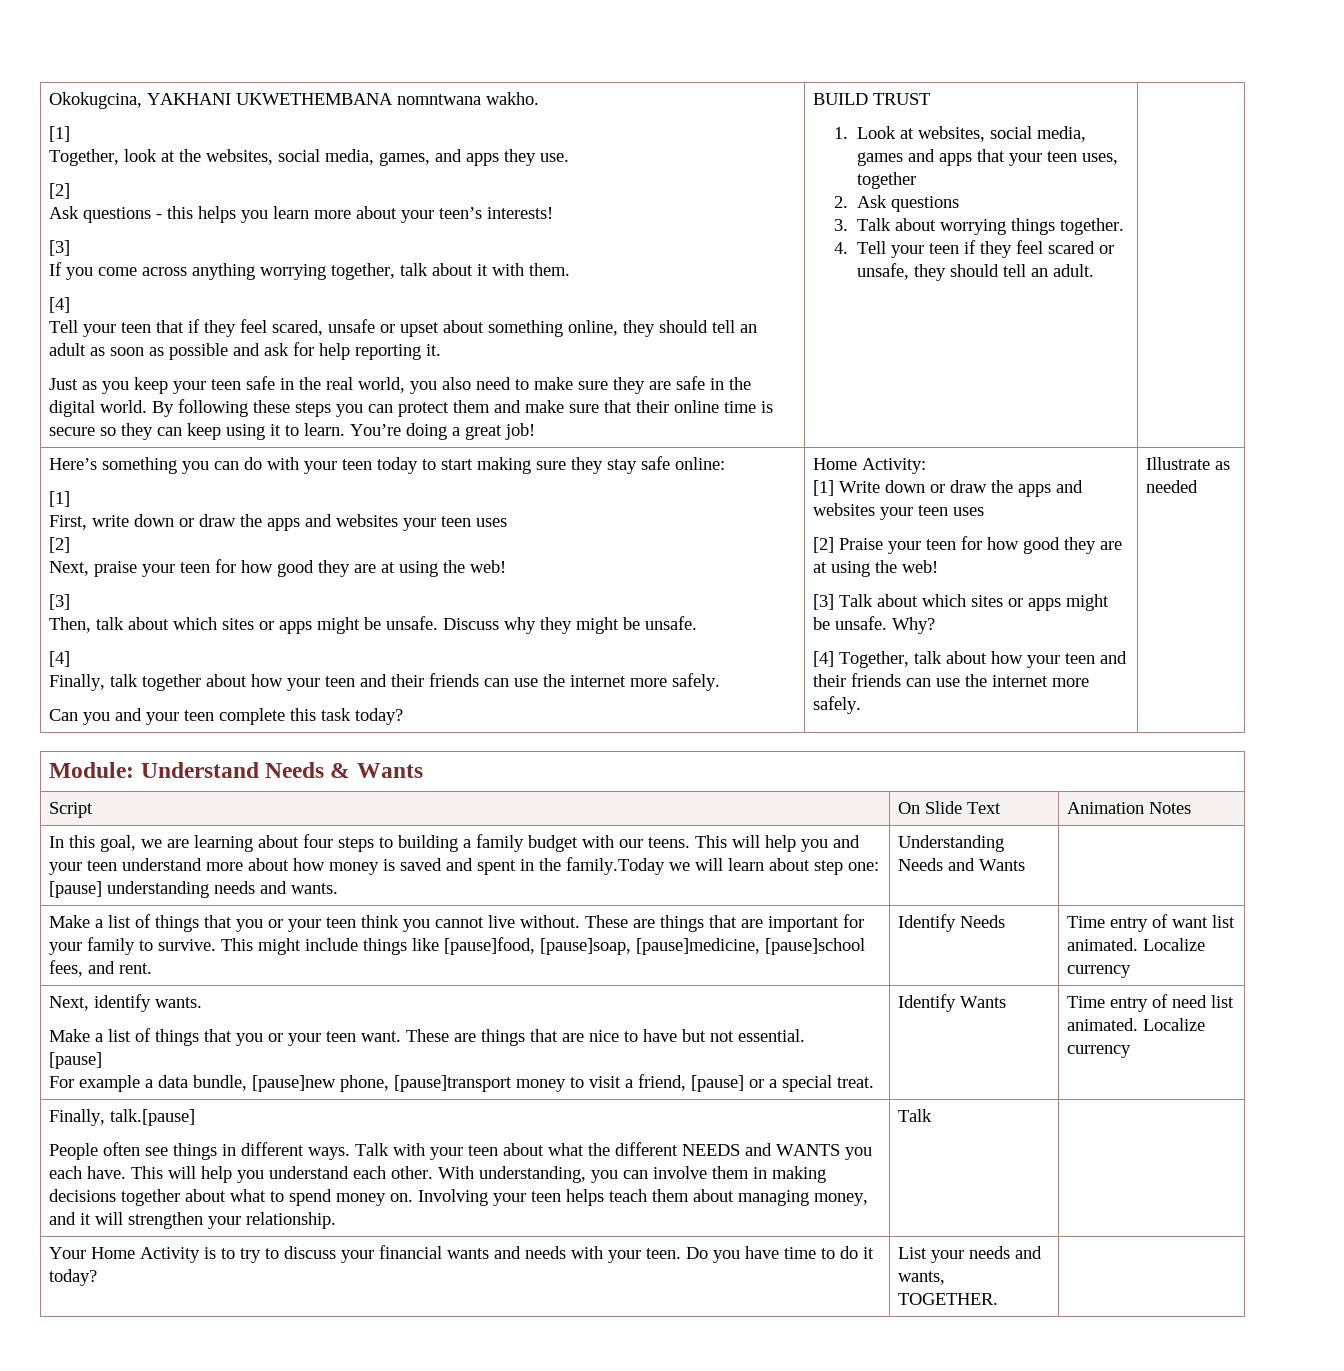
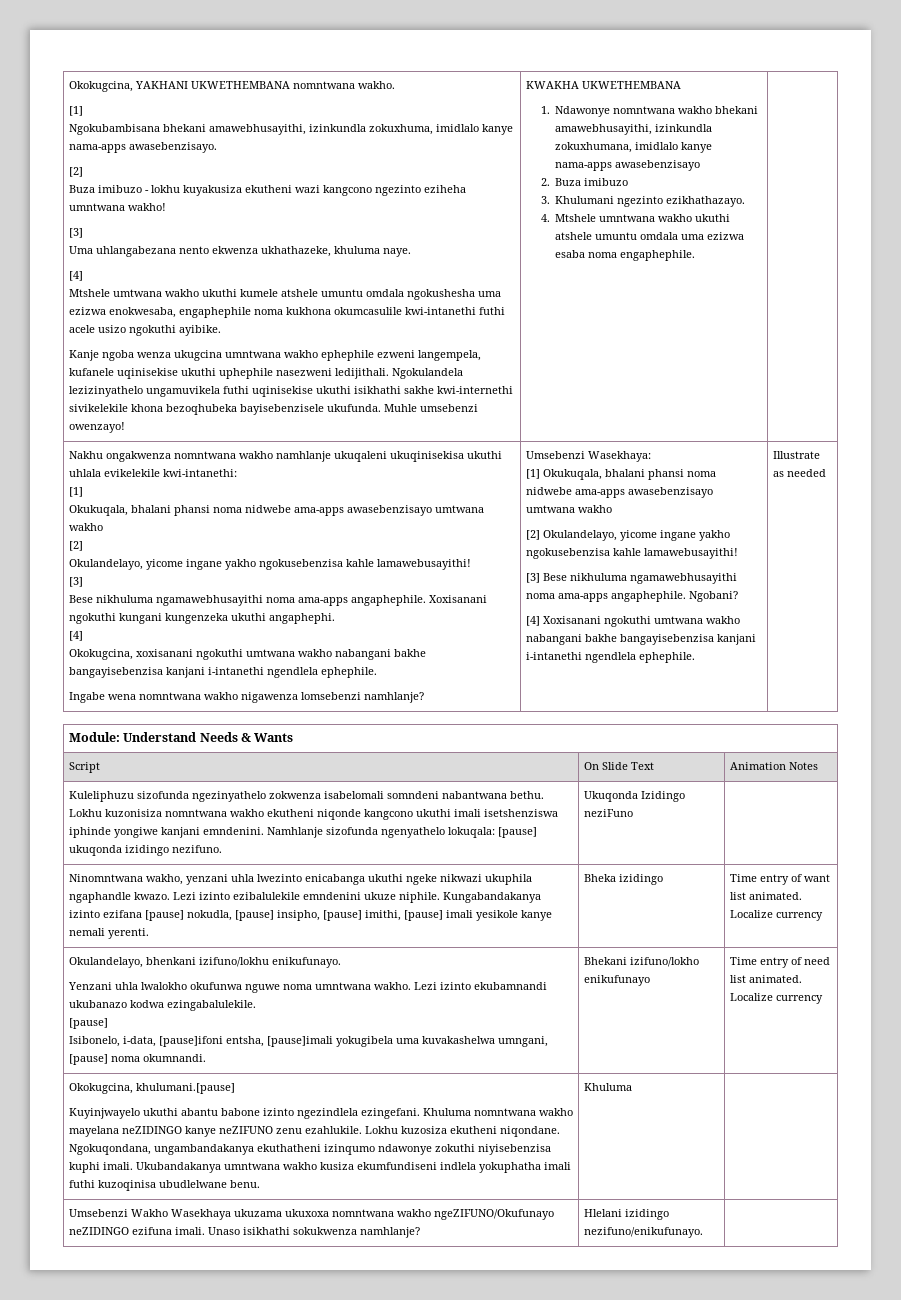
- Together, look at the websites, social media, games, and apps they use.
+ Ngokubambisana bhekani amawebhusayithi, izinkundla zokuxhuma, imidlalo kanye nama-apps awasebenzisayo.
  [2]
- Ask questions - this helps you learn more about your teen’s interests!
+ Buza imibuzo - lokhu kuyakusiza ekutheni wazi kangcono ngezinto eziheha umntwana wakho!
  [3]
- If you come across anything worrying together, talk about it with them.
+ Uma uhlangabezana nento ekwenza ukhathazeke, khuluma naye.
  [4]
- Tell your teen that if they feel scared, unsafe or upset about something online, they should tell an adult as soon as possible and ask for help reporting it.
- Just as you keep your teen safe in the real world, you also need to make sure they are safe in the digital world. By following these steps you can protect them and make sure that their online time is secure so they can keep using it to learn. You’re doing a great job! | BUILD TRUST
- 1. Look at websites, social media, games and apps that your teen uses, together
+ Mtshele umtwana wakho ukuthi kumele atshele umuntu omdala ngokushesha uma ezizwa enokwesaba, engaphephile noma kukhona okumcasulile kwi-intanethi futhi acele usizo ngokuthi ayibike.
+ Kanje ngoba wenza ukugcina umntwana wakho ephephile ezweni langempela, kufanele uqinisekise ukuthi uphephile nasezweni ledijithali. Ngokulandela lezizinyathelo ungamuvikela futhi uqinisekise ukuthi isikhathi sakhe kwi-internethi sivikelekile khona bezoqhubeka bayisebenzisele ukufunda. Muhle umsebenzi owenzayo! | KWAKHA UKWETHEMBANA
+ 1. Ndawonye nomntwana wakho bhekani amawebhusayithi, izinkundla zokuxhumana, imidlalo kanye nama-apps awasebenzisayo
- 2. Ask questions
+ 2. Buza imibuzo
- 3. Talk about worrying things together.
- 4. Tell your teen if they feel scared or unsafe, they should tell an adult. |
- Here’s something you can do with your teen today to start making sure they stay safe online:
+ 3. Khulumani ngezinto ezikhathazayo.
+ 4. Mtshele umntwana wakho ukuthi atshele umuntu omdala uma ezizwa esaba noma engaphephile. |
+ Nakhu ongakwenza nomntwana wakho namhlanje ukuqaleni ukuqinisekisa ukuthi uhlala evikelekile kwi-intanethi:
  [1]
- First, write down or draw the apps and websites your teen uses
+ Okukuqala, bhalani phansi noma nidwebe ama-apps awasebenzisayo umtwana wakho
  [2]
- Next, praise your teen for how good they are at using the web!
+ Okulandelayo, yicome ingane yakho ngokusebenzisa kahle lamawebusayithi!
  [3]
- Then, talk about which sites or apps might be unsafe. Discuss why they might be unsafe.
+ Bese nikhuluma ngamawebhusayithi noma ama-apps angaphephile. Xoxisanani ngokuthi kungani kungenzeka ukuthi angaphephi.
  [4]
- Finally, talk together about how your teen and their friends can use the internet more safely.
- Can you and your teen complete this task today? | Home Activity:
- [1] Write down or draw the apps and websites your teen uses
- [2] Praise your teen for how good they are at using the web!
- [3] Talk about which sites or apps might be unsafe. Why?
- [4] Together, talk about how your teen and their friends can use the internet more safely.
+ Okokugcina, xoxisanani ngokuthi umtwana wakho nabangani bakhe bangayisebenzisa kanjani i-intanethi ngendlela ephephile.
+ Ingabe wena nomntwana wakho nigawenza lomsebenzi namhlanje? | Umsebenzi Wasekhaya:
+ [1] Okukuqala, bhalani phansi noma nidwebe ama-apps awasebenzisayo umtwana wakho
+ [2] Okulandelayo, yicome ingane yakho ngokusebenzisa kahle lamawebusayithi!
+ [3] Bese nikhuluma ngamawebhusayithi noma ama-apps angaphephile. Ngobani?
+ [4] Xoxisanani ngokuthi umtwana wakho nabangani bakhe bangayisebenzisa kanjani i-intanethi ngendlela ephephile.
- In this goal, we are learning about four steps to building a family budget with our teens. This will help you and your teen understand more about how money is saved and spent in the family.Today we will learn about step one: [pause] understanding needs and wants. | Understanding Needs and Wants |
- Make a list of things that you or your teen think you cannot live without. These are things that are important for your family to survive. This might include things like [pause]food, [pause]soap, [pause]medicine, [pause]school fees, and rent. | Identify Needs
+ Kuleliphuzu sizofunda ngezinyathelo zokwenza isabelomali somndeni nabantwana bethu. Lokhu kuzonisiza nomntwana wakho ekutheni niqonde kangcono ukuthi imali isetshenziswa iphinde yongiwe kanjani emndenini. Namhlanje sizofunda ngenyathelo lokuqala: [pause] ukuqonda izidingo nezifuno. | Ukuqonda Izidingo neziFuno |
+ Ninomntwana wakho, yenzani uhla lwezinto enicabanga ukuthi ngeke nikwazi ukuphila ngaphandle kwazo. Lezi izinto ezibalulekile emndenini ukuze niphile. Kungabandakanya izinto ezifana [pause] nokudla, [pause] insipho, [pause] imithi, [pause] imali yesikole kanye nemali yerenti. | Bheka izidingo
- Next, identify wants.
- Make a list of things that you or your teen want. These are things that are nice to have but not essential.
+ Okulandelayo, bhenkani izifuno/lokhu enikufunayo.
+ Yenzani uhla lwalokho okufunwa nguwe noma umntwana wakho. Lezi izinto ekubamnandi ukubanazo kodwa ezingabalulekile.
  [pause]
- For example a data bundle, [pause]new phone, [pause]transport money to visit a friend, [pause] or a special treat. | Identify Wants
+ Isibonelo, i-data, [pause]ifoni entsha, [pause]imali yokugibela uma kuvakashelwa umngani, [pause] noma okumnandi. | Bhekani izifuno/lokho enikufunayo
- Finally, talk.[pause]
- People often see things in different ways. Talk with your teen about what the different NEEDS and WANTS you each have. This will help you understand each other. With understanding, you can involve them in making decisions together about what to spend money on. Involving your teen helps teach them about managing money, and it will strengthen your relationship. | Talk |
- Your Home Activity is to try to discuss your financial wants and needs with your teen. Do you have time to do it today? | List your needs and wants, TOGETHER. |
+ Okokugcina, khulumani.[pause]
+ Kuyinjwayelo ukuthi abantu babone izinto ngezindlela ezingefani. Khuluma nomntwana wakho mayelana neZIDINGO kanye neZIFUNO zenu ezahlukile. Lokhu kuzosiza ekutheni niqondane. Ngokuqondana, ungambandakanya ekuthatheni izinqumo ndawonye zokuthi niyisebenzisa kuphi imali. Ukubandakanya umntwana wakho kusiza ekumfundiseni indlela yokuphatha imali futhi kuzoqinisa ubudlelwane benu. | Khuluma |
+ Umsebenzi Wakho Wasekhaya ukuzama ukuxoxa nomntwana wakho ngeZIFUNO/Okufunayo neZIDINGO ezifuna imali. Unaso isikhathi sokukwenza namhlanje? | Hlelani izidingo nezifuno/enikufunayo. |

